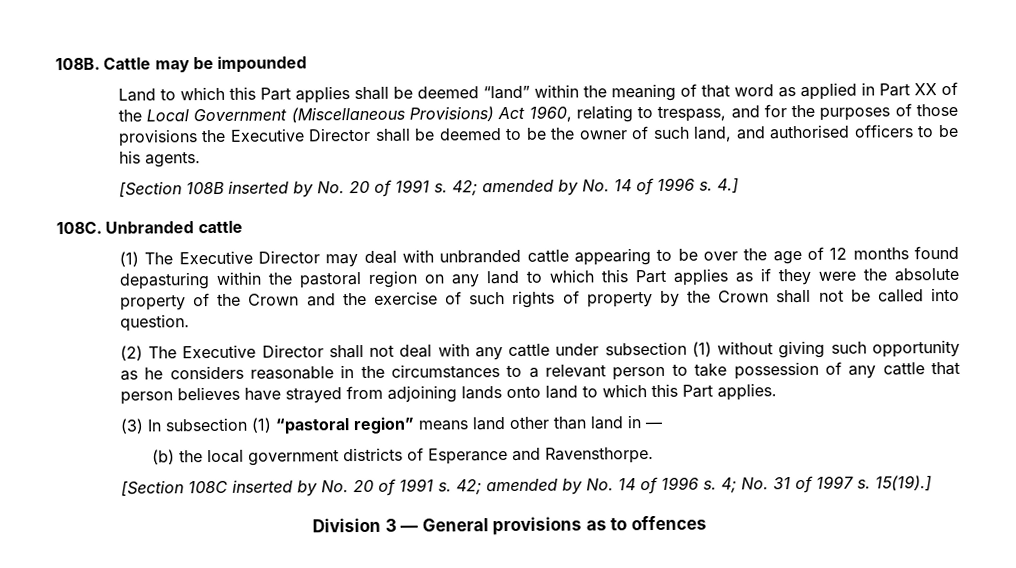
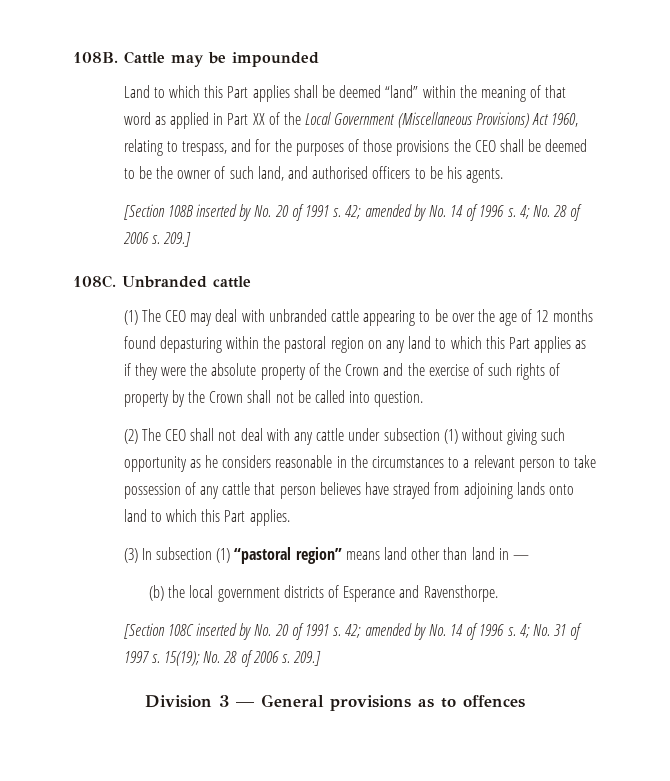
- Land to which this Part applies shall be deemed “land” within the meaning of that word as applied in Part XX of the Local Government (Miscellaneous Provisions) Act 1960, relating to trespass, and for the purposes of those provisions the Executive Director shall be deemed to be the owner of such land, and authorised officers to be his agents.
+ Land to which this Part applies shall be deemed “land” within the meaning of that word as applied in Part XX of the Local Government (Miscellaneous Provisions) Act 1960, relating to trespass, and for the purposes of those provisions the CEO shall be deemed to be the owner of such land, and authorised officers to be his agents.
- 4.]
+ 4; No. 28 of 2006 s. 209.]
- (1) The Executive Director may deal with unbranded cattle appearing to be over the age of 12 months found depasturing within the pastoral region on any land to which this Part applies as if they were the absolute property of the Crown and the exercise of such rights of property by the Crown shall not be called into question.
+ (1) The CEO may deal with unbranded cattle appearing to be over the age of 12 months found depasturing within the pastoral region on any land to which this Part applies as if they were the absolute property of the Crown and the exercise of such rights of property by the Crown shall not be called into question.
- (2) The Executive Director shall not deal with any cattle under subsection (1) without giving such opportunity as he considers reasonable in the circumstances to a relevant person to take possession of any cattle that person believes have strayed from adjoining lands onto land to which this Part applies.
+ (2) The CEO shall not deal with any cattle under subsection (1) without giving such opportunity as he considers reasonable in the circumstances to a relevant person to take possession of any cattle that person believes have strayed from adjoining lands onto land to which this Part applies.
- 15(19).]
+ 15(19); No. 28 of 2006 s. 209.]

